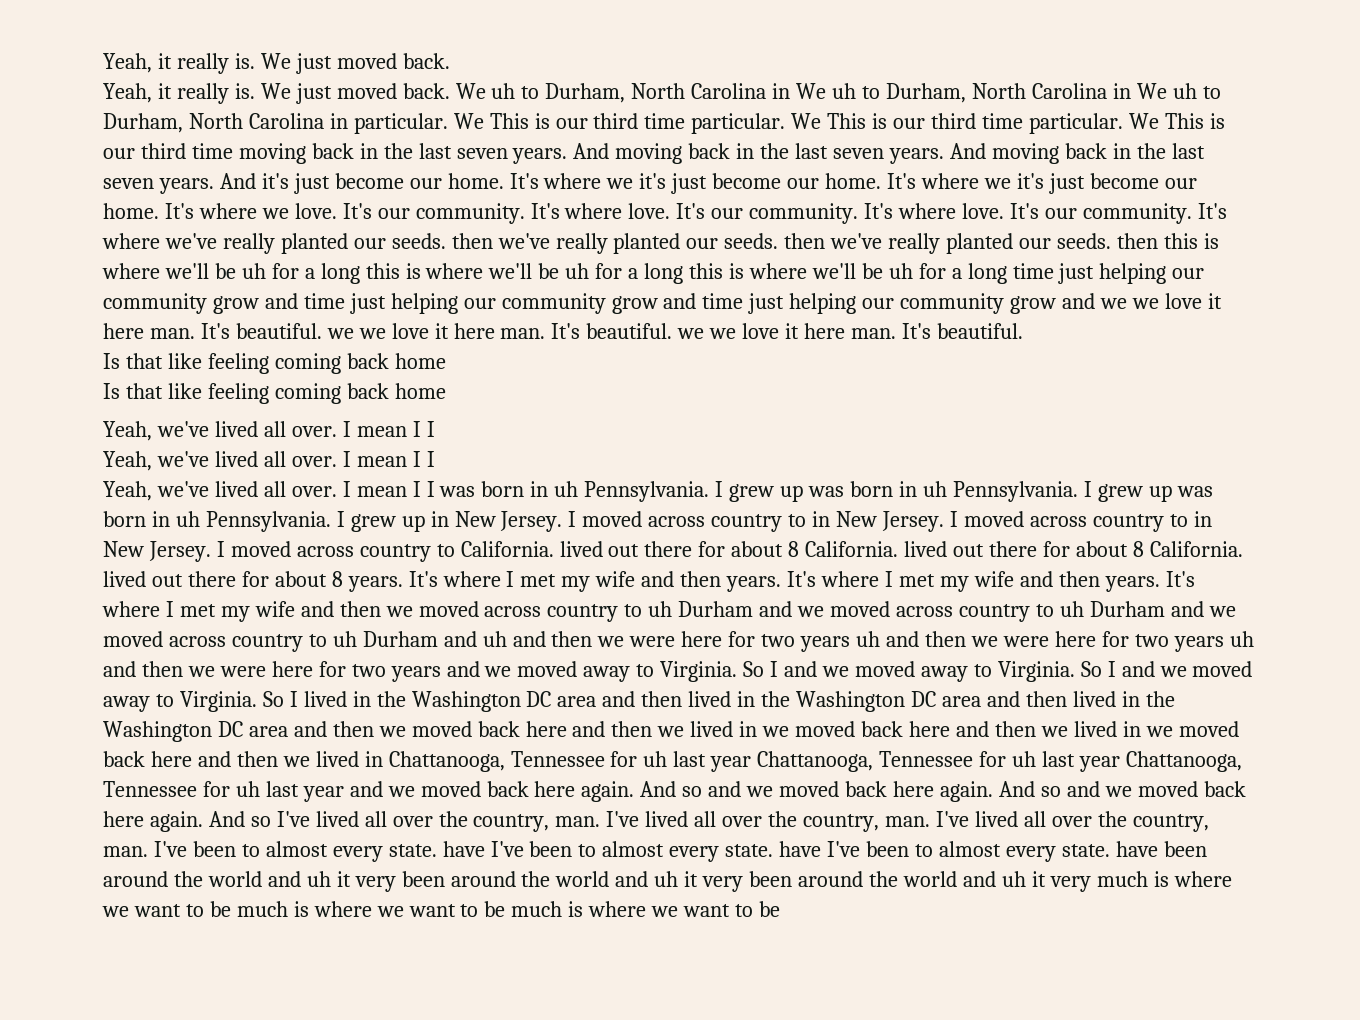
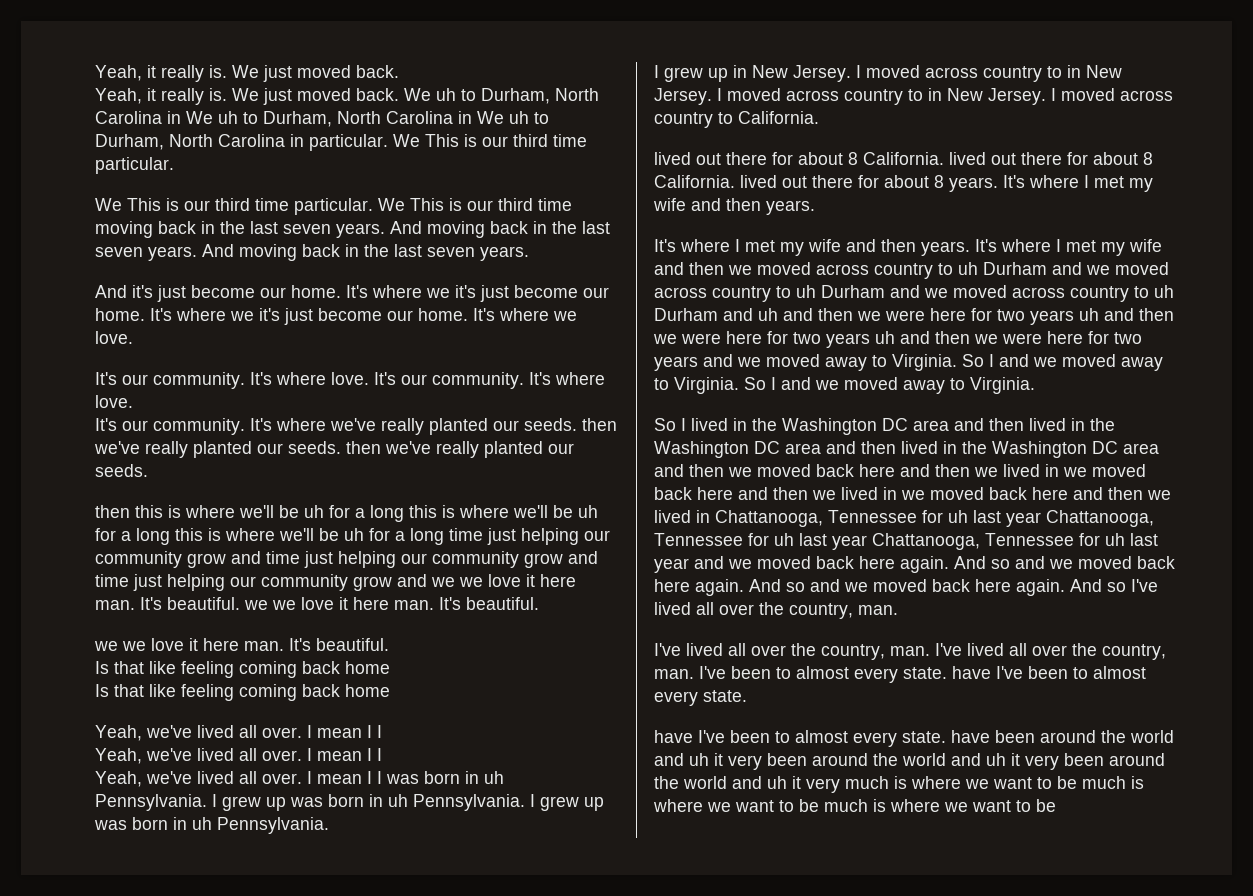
- We uh to Durham, North Carolina in We uh to Durham, North Carolina in We uh to Durham, North Carolina in particular. We This is our third time particular. We This is our third time particular.
+ We uh to Durham, North Carolina in We uh to Durham, North Carolina in We uh to Durham, North Carolina in particular. We This is our third time particular.
+ We This is our third time particular.
- And moving back in the last seven years. And moving back in the last seven years. And it's just become our home.
+ And moving back in the last seven years. And moving back in the last seven years.
+ And it's just become our home.
- It's where we love. It's our community.
+ It's where we love.
+ It's our community.
- It's where love. It's our community. It's where love. It's our community.
+ It's where love. It's our community. It's where love.
+ It's our community.
- It's where we've really planted our seeds. then we've really planted our seeds. then we've really planted our seeds. then this is where we'll be uh for a long this is where we'll be uh for a long this is where we'll be uh for a long time just helping our community grow and time just helping our community grow and time just helping our community grow and we we love it here man.
+ It's where we've really planted our seeds. then we've really planted our seeds. then we've really planted our seeds.
+ then this is where we'll be uh for a long this is where we'll be uh for a long this is where we'll be uh for a long time just helping our community grow and time just helping our community grow and time just helping our community grow and we we love it here man.
- It's beautiful. we we love it here man. It's beautiful. we we love it here man.
+ It's beautiful. we we love it here man. It's beautiful.
+ we we love it here man.
- I grew up was born in uh Pennsylvania. I grew up was born in uh Pennsylvania. I grew up in New Jersey.
+ I grew up was born in uh Pennsylvania. I grew up was born in uh Pennsylvania.
+ I grew up in New Jersey.
- I moved across country to California. lived out there for about 8 California. lived out there for about 8 California. lived out there for about 8 years. It's where I met my wife and then years. It's where I met my wife and then years.
+ I moved across country to California.
+ lived out there for about 8 California. lived out there for about 8 California. lived out there for about 8 years. It's where I met my wife and then years.
+ It's where I met my wife and then years.
- So I and we moved away to Virginia. So I and we moved away to Virginia. So I lived in the Washington DC area and then lived in the Washington DC area and then lived in the Washington DC area and then we moved back here and then we lived in we moved back here and then we lived in we moved back here and then we lived in Chattanooga, Tennessee for uh last year Chattanooga, Tennessee for uh last year Chattanooga, Tennessee for uh last year and we moved back here again.
+ So I and we moved away to Virginia. So I and we moved away to Virginia.
+ So I lived in the Washington DC area and then lived in the Washington DC area and then lived in the Washington DC area and then we moved back here and then we lived in we moved back here and then we lived in we moved back here and then we lived in Chattanooga, Tennessee for uh last year Chattanooga, Tennessee for uh last year Chattanooga, Tennessee for uh last year and we moved back here again.
- And so I've lived all over the country, man. I've lived all over the country, man.
+ And so I've lived all over the country, man.
+ I've lived all over the country, man.
- I've been to almost every state. have I've been to almost every state. have I've been to almost every state. have been around the world and uh it very been around the world and uh it very been around the world and uh it very much is where we want to be much is where we want to be much is where we want to be
+ I've been to almost every state. have I've been to almost every state.
+ have I've been to almost every state. have been around the world and uh it very been around the world and uh it very been around the world and uh it very much is where we want to be much is where we want to be much is where we want to be

